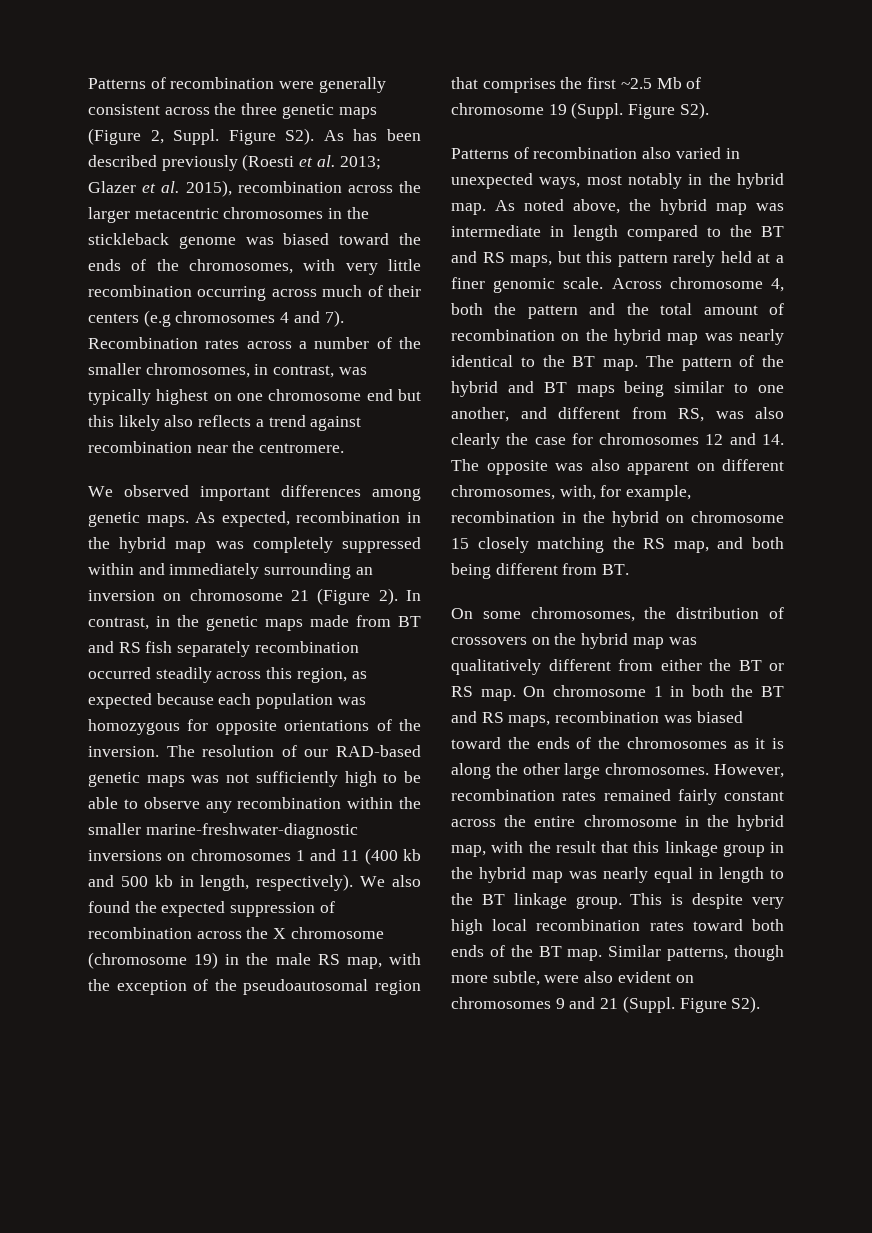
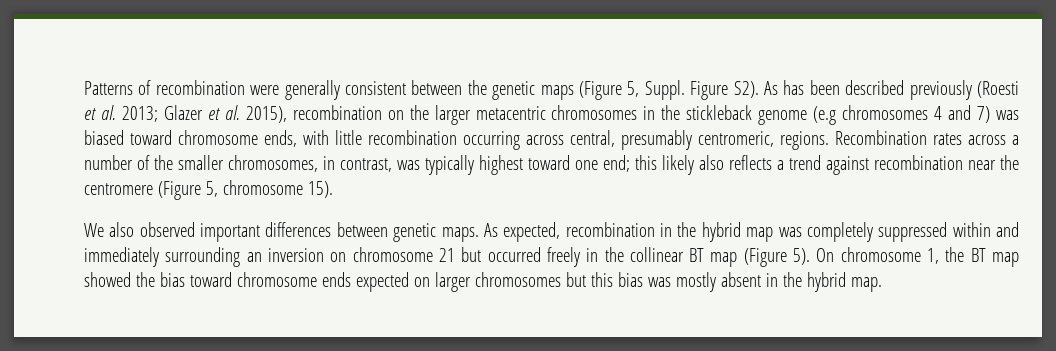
- Patterns of recombination were generally consistent across the three genetic maps (Figure 2, Suppl.
+ Patterns of recombination were generally consistent between the genetic maps (Figure 5, Suppl.
- Figure S2). As has been described previously (Roesti et al. 2013; Glazer et al. 2015), recombination across the larger metacentric chromosomes in the stickleback genome was biased toward the ends of the chromosomes, with very little recombination occurring across much of their centers (e.g chromosomes 4 and 7).
+ Figure S2). As has been described previously (Roesti et al. 2013; Glazer et al. 2015), recombination on the larger metacentric chromosomes in the stickleback genome (e.g chromosomes 4 and 7) was biased toward chromosome ends, with little recombination occurring across central, presumably centromeric, regions.
- Recombination rates across a number of the smaller chromosomes, in contrast, was typically highest on one chromosome end but this likely also reflects a trend against recombination near the centromere.
- We observed important differences among genetic maps.
+ Recombination rates across a number of the smaller chromosomes, in contrast, was typically highest toward one end; this likely also reflects a trend against recombination near the centromere (Figure 5, chromosome 15).
+ We also observed important differences between genetic maps.
- As expected, recombination in the hybrid map was completely suppressed within and immediately surrounding an inversion on chromosome 21 (Figure 2). In contrast, in the genetic maps made from BT and RS fish separately recombination occurred steadily across this region, as expected because each population was homozygous for opposite orientations of the inversion. The resolution of our RAD-based genetic maps was not sufficiently high to be able to observe any recombination within the smaller marine-freshwater-diagnostic inversions on chromosomes 1 and 11 (400 kb and 500 kb in length, respectively). We also found the expected suppression of recombination across the X chromosome (chromosome 19) in the male RS map, with the exception of the pseudoautosomal region that comprises the first ~2.5 Mb of chromosome 19 (Suppl. Figure S2).
- Patterns of recombination also varied in unexpected ways, most notably in the hybrid map. As noted above, the hybrid map was intermediate in length compared to the BT and RS maps, but this pattern rarely held at a finer genomic scale. Across chromosome 4, both the pattern and the total amount of recombination on the hybrid map was nearly identical to the BT map. The pattern of the hybrid and BT maps being similar to one another, and different from RS, was also clearly the case for chromosomes 12 and 14. The opposite was also apparent on different chromosomes, with, for example, recombination in the hybrid on chromosome 15 closely matching the RS map, and both being different from BT.
- On some chromosomes, the distribution of crossovers on the hybrid map was qualitatively different from either the BT or RS map. On chromosome 1 in both the BT and RS maps, recombination was biased toward the ends of the chromosomes as it is along the other large chromosomes. However, recombination rates remained fairly constant across the entire chromosome in the hybrid map, with the result that this linkage group in the hybrid map was nearly equal in length to the BT linkage group. This is despite very high local recombination rates toward both ends of the BT map. Similar patterns, though more subtle, were also evident on chromosomes 9 and 21 (Suppl. Figure S2).
+ As expected, recombination in the hybrid map was completely suppressed within and immediately surrounding an inversion on chromosome 21 but occurred freely in the collinear BT map (Figure 5). On chromosome 1, the BT map showed the bias toward chromosome ends expected on larger chromosomes but this bias was mostly absent in the hybrid map.

